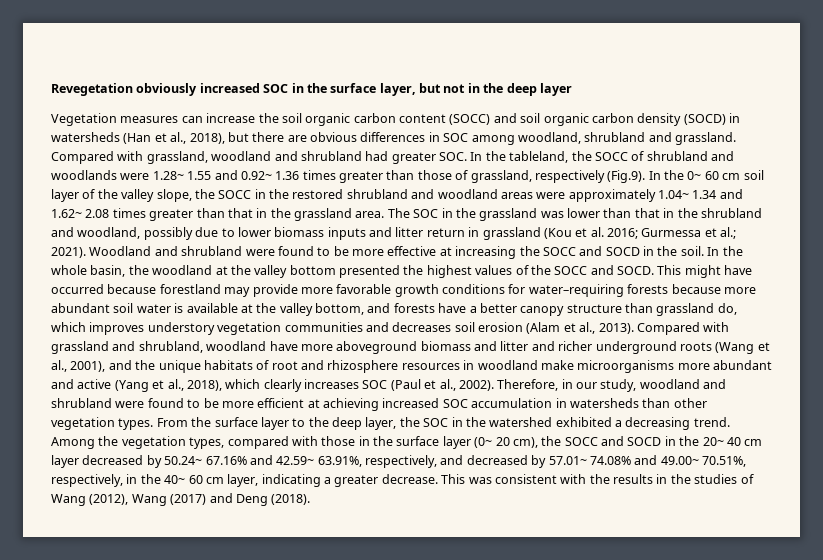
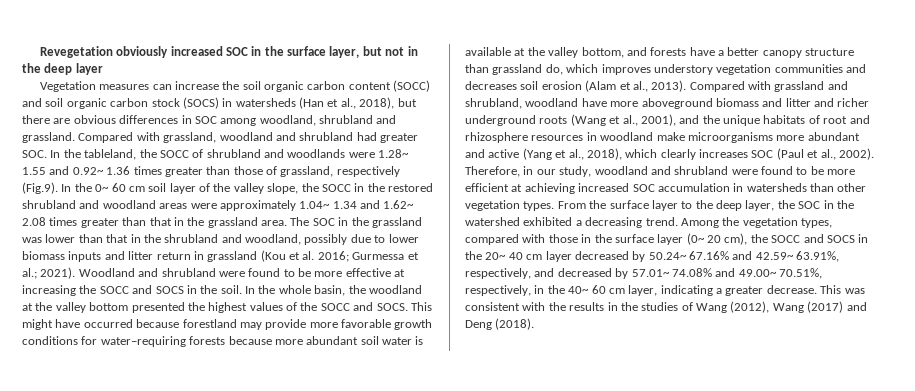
- Vegetation measures can increase the soil organic carbon content (SOCC) and soil organic carbon density (SOCD) in watersheds (Han et al., 2018), but there are obvious differences in SOC among woodland, shrubland and grassland.
+ Vegetation measures can increase the soil organic carbon content (SOCC) and soil organic carbon stock (SOCS) in watersheds (Han et al., 2018), but there are obvious differences in SOC among woodland, shrubland and grassland.
- Woodland and shrubland were found to be more effective at increasing the SOCC and SOCD in the soil.
+ Woodland and shrubland were found to be more effective at increasing the SOCC and SOCS in the soil.
- In the whole basin, the woodland at the valley bottom presented the highest values of the SOCC and SOCD.
+ In the whole basin, the woodland at the valley bottom presented the highest values of the SOCC and SOCS.
- Among the vegetation types, compared with those in the surface layer (0~ 20 cm), the SOCC and SOCD in the 20~ 40 cm layer decreased by 50.24~ 67.16% and 42.59~ 63.91%, respectively, and decreased by 57.01~ 74.08% and 49.00~ 70.51%, respectively, in the 40~ 60 cm layer, indicating a greater decrease.
+ Among the vegetation types, compared with those in the surface layer (0~ 20 cm), the SOCC and SOCS in the 20~ 40 cm layer decreased by 50.24~ 67.16% and 42.59~ 63.91%, respectively, and decreased by 57.01~ 74.08% and 49.00~ 70.51%, respectively, in the 40~ 60 cm layer, indicating a greater decrease.

